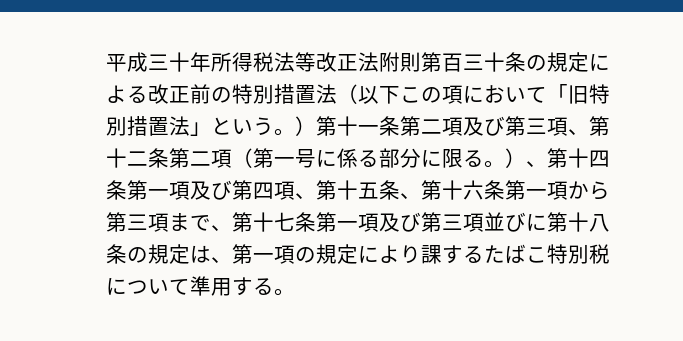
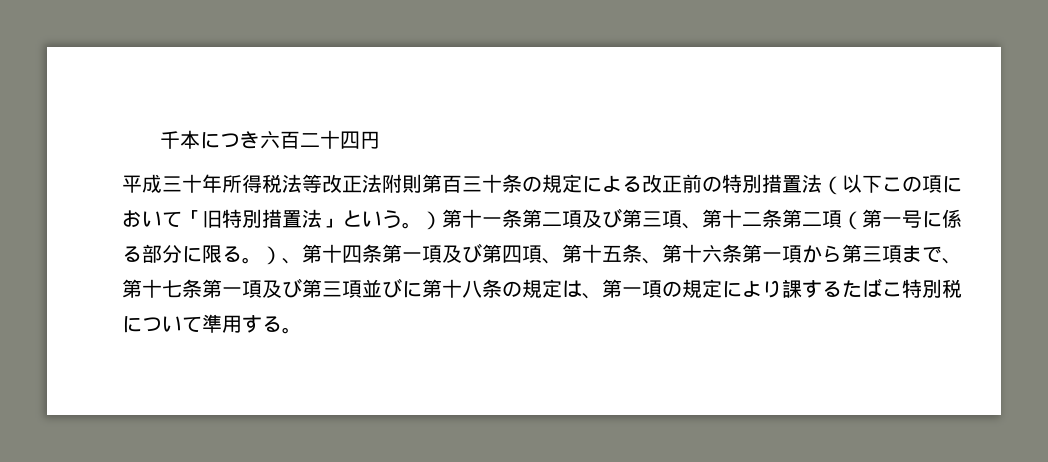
+ 千本につき六百二十四円

